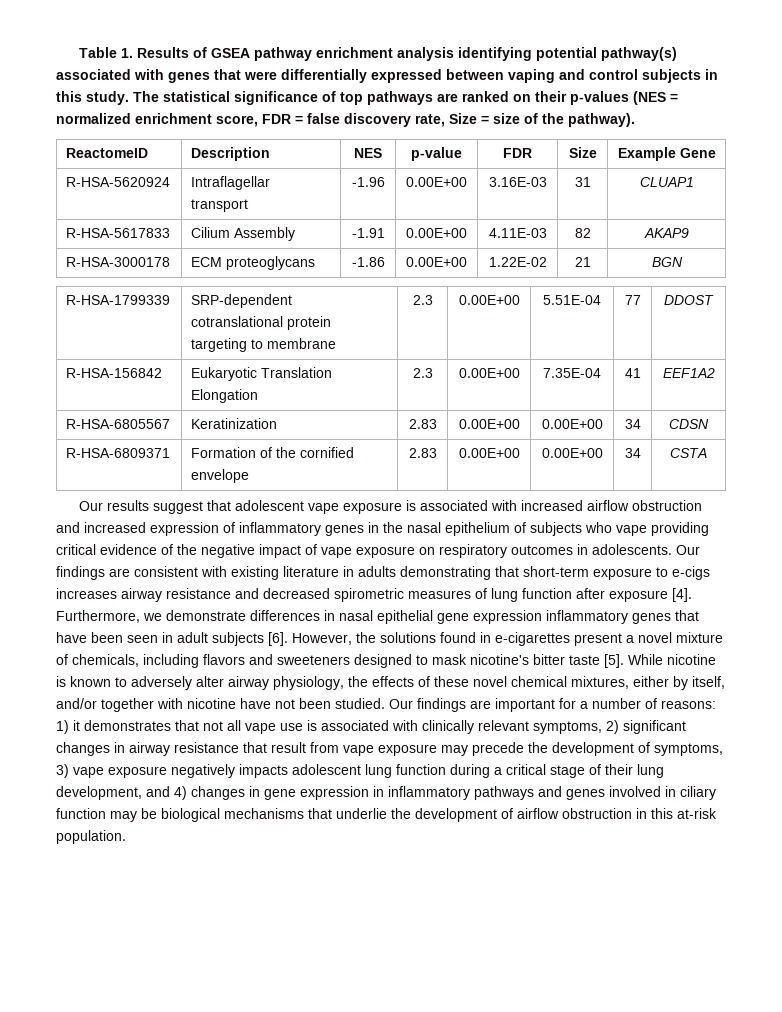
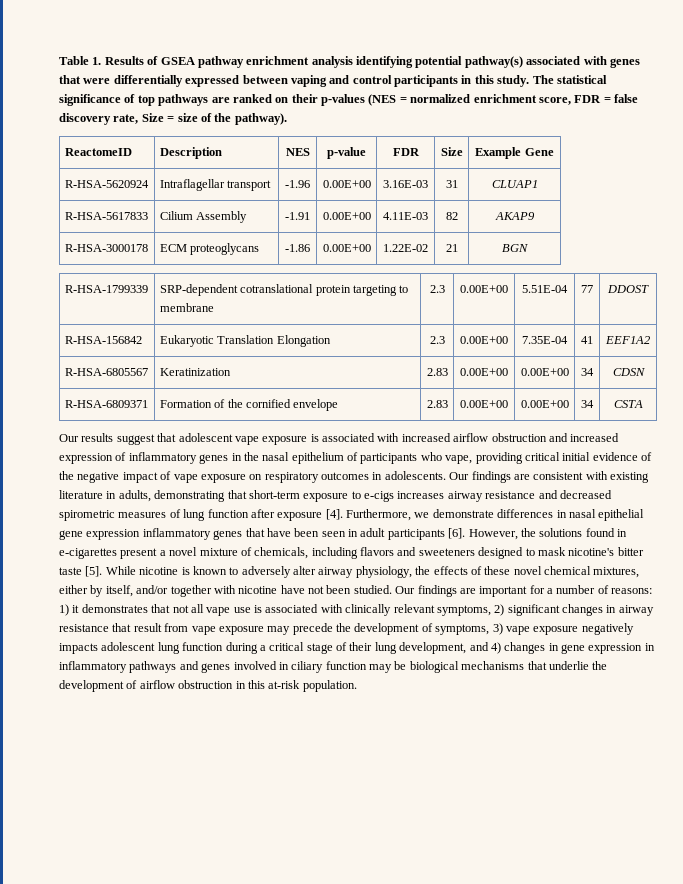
- Table 1. Results of GSEA pathway enrichment analysis identifying potential pathway(s) associated with genes that were differentially expressed between vaping and control subjects in this study.
+ Table 1. Results of GSEA pathway enrichment analysis identifying potential pathway(s) associated with genes that were differentially expressed between vaping and control participants in this study.
- Our results suggest that adolescent vape exposure is associated with increased airflow obstruction and increased expression of inflammatory genes in the nasal epithelium of subjects who vape providing critical evidence of the negative impact of vape exposure on respiratory outcomes in adolescents.
+ Our results suggest that adolescent vape exposure is associated with increased airflow obstruction and increased expression of inflammatory genes in the nasal epithelium of participants who vape, providing critical initial evidence of the negative impact of vape exposure on respiratory outcomes in adolescents.
- Our findings are consistent with existing literature in adults demonstrating that short-term exposure to e-cigs increases airway resistance and decreased spirometric measures of lung function after exposure [4].
+ Our findings are consistent with existing literature in adults, demonstrating that short-term exposure to e-cigs increases airway resistance and decreased spirometric measures of lung function after exposure [4].
- Furthermore, we demonstrate differences in nasal epithelial gene expression inflammatory genes that have been seen in adult subjects [6].
+ Furthermore, we demonstrate differences in nasal epithelial gene expression inflammatory genes that have been seen in adult participants [6].

